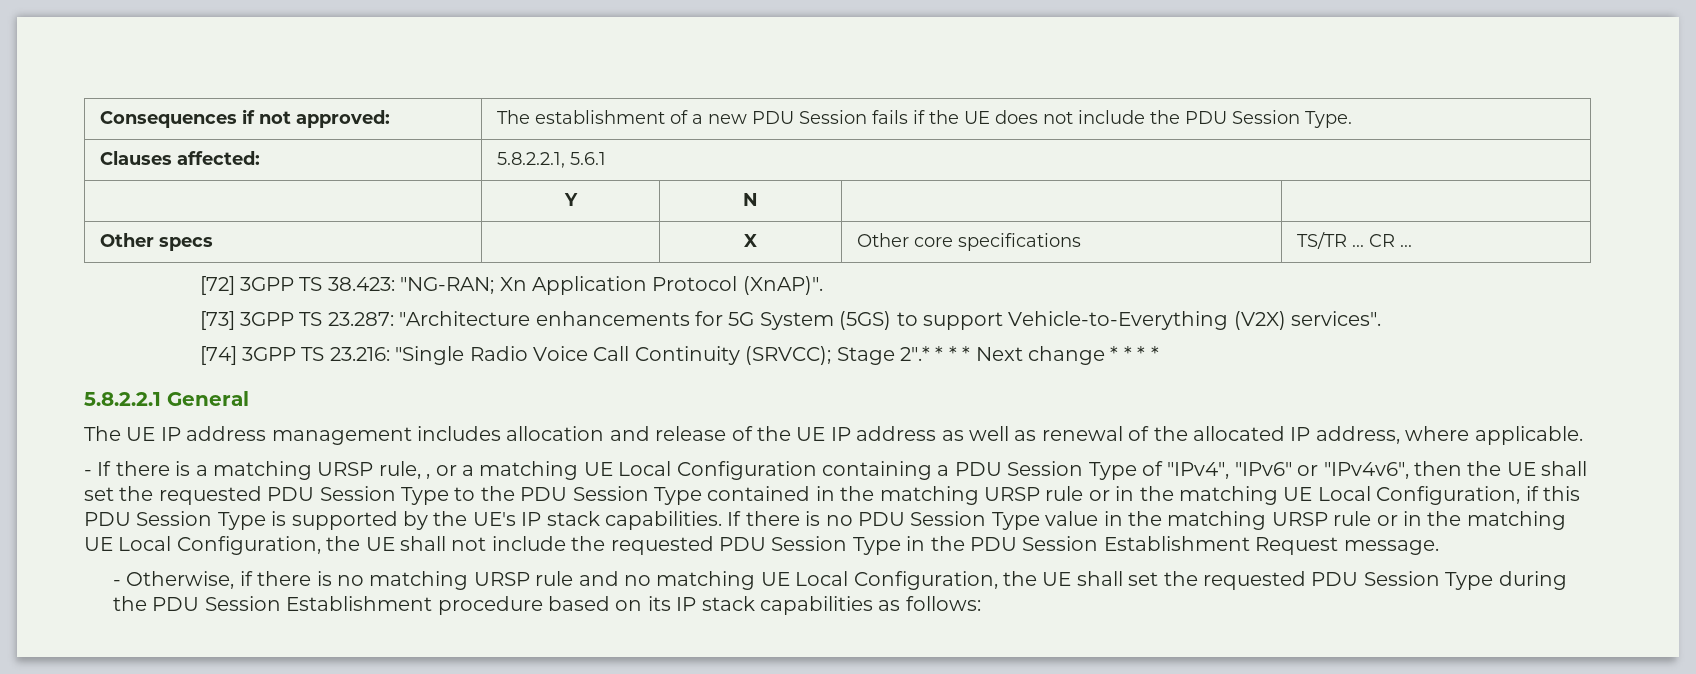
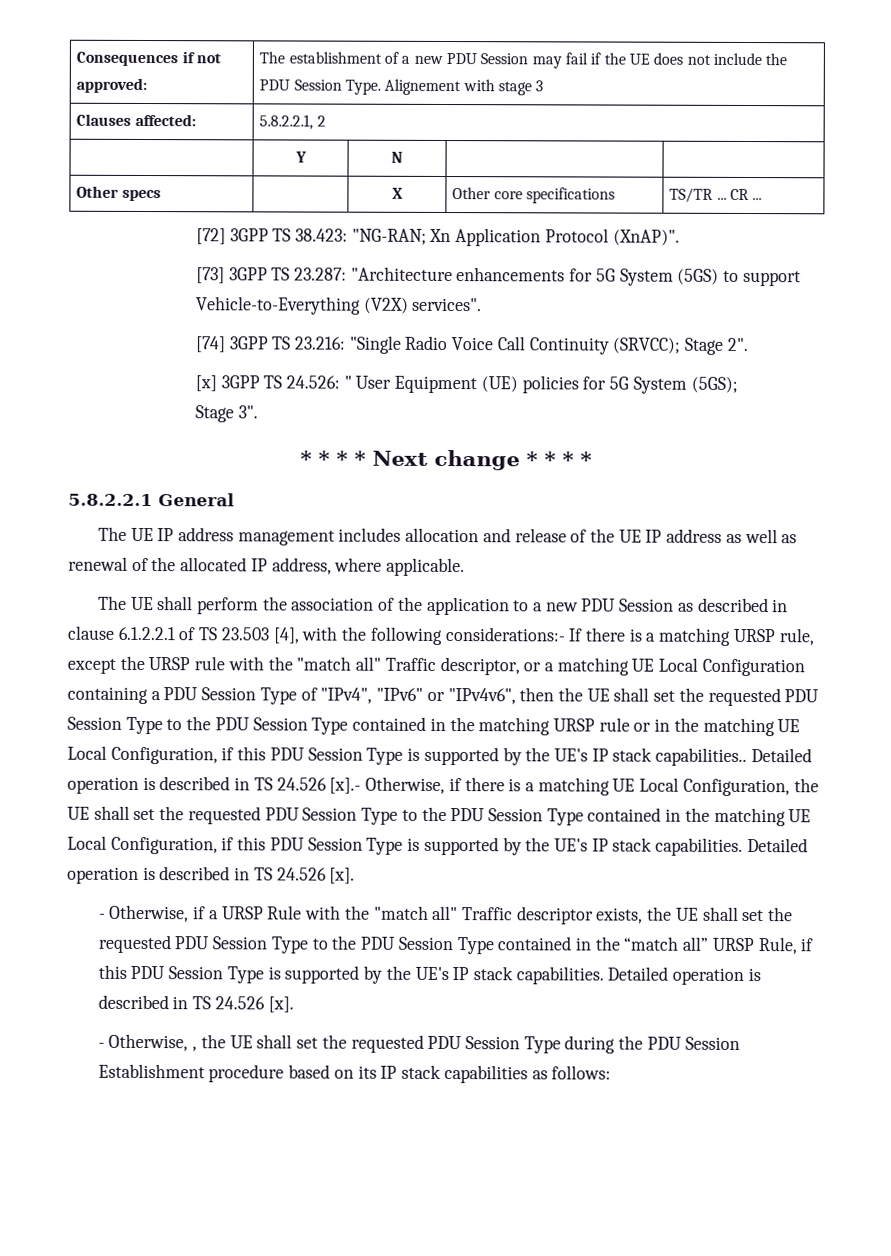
- Consequences if not approved: | The establishment of a new PDU Session fails if the UE does not include the PDU Session Type.
+ Consequences if not approved: | The establishment of a new PDU Session may fail if the UE does not include the PDU Session Type. Alignement with stage 3
- Clauses affected: | 5.8.2.2.1, 5.6.1
+ Clauses affected: | 5.8.2.2.1, 2
- [74] 3GPP TS 23.216: "Single Radio Voice Call Continuity (SRVCC); Stage 2".* * * * Next change * * * *
+ [74] 3GPP TS 23.216: "Single Radio Voice Call Continuity (SRVCC); Stage 2".
+ [x] 3GPP TS 24.526: " User Equipment (UE) policies for 5G System (5GS);
+ Stage 3".
+ * * * * Next change * * * *
- - If there is a matching URSP rule, , or a matching UE Local Configuration containing a PDU Session Type of "IPv4", "IPv6" or "IPv4v6", then the UE shall set the requested PDU Session Type to the PDU Session Type contained in the matching URSP rule or in the matching UE Local Configuration, if this PDU Session Type is supported by the UE's IP stack capabilities. If there is no PDU Session Type value in the matching URSP rule or in the matching UE Local Configuration, the UE shall not include the requested PDU Session Type in the PDU Session Establishment Request message.
- - Otherwise, if there is no matching URSP rule and no matching UE Local Configuration, the UE shall set the requested PDU Session Type during the PDU Session Establishment procedure based on its IP stack capabilities as follows:
+ The UE shall perform the association of the application to a new PDU Session as described in clause 6.1.2.2.1 of TS 23.503 [4], with the following considerations:- If there is a matching URSP rule, except the URSP rule with the "match all" Traffic descriptor, or a matching UE Local Configuration containing a PDU Session Type of "IPv4", "IPv6" or "IPv4v6", then the UE shall set the requested PDU Session Type to the PDU Session Type contained in the matching URSP rule or in the matching UE Local Configuration, if this PDU Session Type is supported by the UE's IP stack capabilities.. Detailed operation is described in TS 24.526 [x].- Otherwise, if there is a matching UE Local Configuration, the UE shall set the requested PDU Session Type to the PDU Session Type contained in the matching UE Local Configuration, if this PDU Session Type is supported by the UE's IP stack capabilities. Detailed operation is described in TS 24.526 [x].
+ - Otherwise, if a URSP Rule with the "match all" Traffic descriptor exists, the UE shall set the requested PDU Session Type to the PDU Session Type contained in the “match all” URSP Rule, if this PDU Session Type is supported by the UE's IP stack capabilities. Detailed operation is described in TS 24.526 [x].
+ - Otherwise, , the UE shall set the requested PDU Session Type during the PDU Session Establishment procedure based on its IP stack capabilities as follows:

